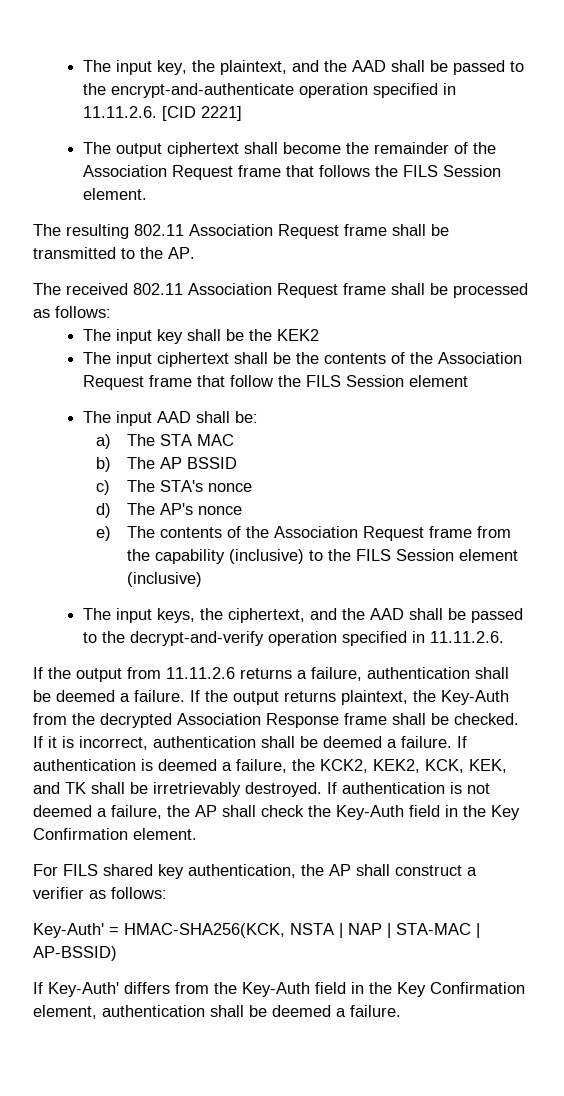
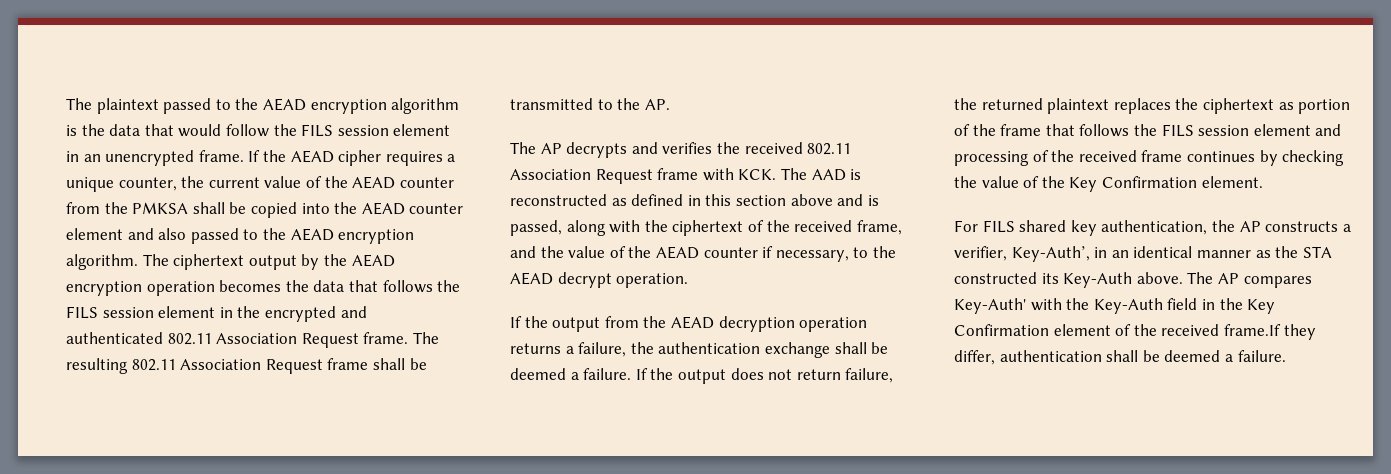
- The input key, the plaintext, and the AAD shall be passed to the encrypt-and-authenticate operation specified in 11.11.2.6. [CID 2221]
- The output ciphertext shall become the remainder of the Association Request frame that follows the FILS Session element.
- The resulting 802.11 Association Request frame shall be transmitted to the AP.
+ The plaintext passed to the AEAD encryption algorithm is the data that would follow the FILS session element in an unencrypted frame. If the AEAD cipher requires a unique counter, the current value of the AEAD counter from the PMKSA shall be copied into the AEAD counter element and also passed to the AEAD encryption algorithm. The ciphertext output by the AEAD encryption operation becomes the data that follows the FILS session element in the encrypted and authenticated 802.11 Association Request frame. The resulting 802.11 Association Request frame shall be transmitted to the AP.
- The received 802.11 Association Request frame shall be processed as follows:
- The input key shall be the KEK2
- The input ciphertext shall be the contents of the Association Request frame that follow the FILS Session element
- The input AAD shall be:
- a) The STA MAC
- b) The AP BSSID
- c) The STA's nonce
- d) The AP's nonce
- e) The contents of the Association Request frame from the capability (inclusive) to the FILS Session element (inclusive)
- The input keys, the ciphertext, and the AAD shall be passed to the decrypt-and-verify operation specified in 11.11.2.6.
- If the output from 11.11.2.6 returns a failure, authentication shall be deemed a failure.
+ The AP decrypts and verifies the received 802.11 Association Request frame with KCK. The AAD is reconstructed as defined in this section above and is passed, along with the ciphertext of the received frame, and the value of the AEAD counter if necessary, to the AEAD decrypt operation.
+ If the output from the AEAD decryption operation returns a failure, the authentication exchange shall be deemed a failure.
- If the output returns plaintext, the Key-Auth from the decrypted Association Response frame shall be checked. If it is incorrect, authentication shall be deemed a failure. If authentication is deemed a failure, the KCK2, KEK2, KCK, KEK, and TK shall be irretrievably destroyed. If authentication is not deemed a failure, the AP shall check the Key-Auth field in the Key Confirmation element.
+ If the output does not return failure, the returned plaintext replaces the ciphertext as portion of the frame that follows the FILS session element and processing of the received frame continues by checking the value of the Key Confirmation element.
- For FILS shared key authentication, the AP shall construct a verifier as follows:
- Key-Auth' = HMAC-SHA256(KCK, NSTA | NAP | STA-MAC | AP-BSSID)
- If Key-Auth' differs from the Key-Auth field in the Key Confirmation element, authentication shall be deemed a failure.
+ For FILS shared key authentication, the AP constructs a verifier, Key-Auth’, in an identical manner as the STA constructed its Key-Auth above. The AP compares Key-Auth' with the Key-Auth field in the Key Confirmation element of the received frame.If they differ, authentication shall be deemed a failure.

